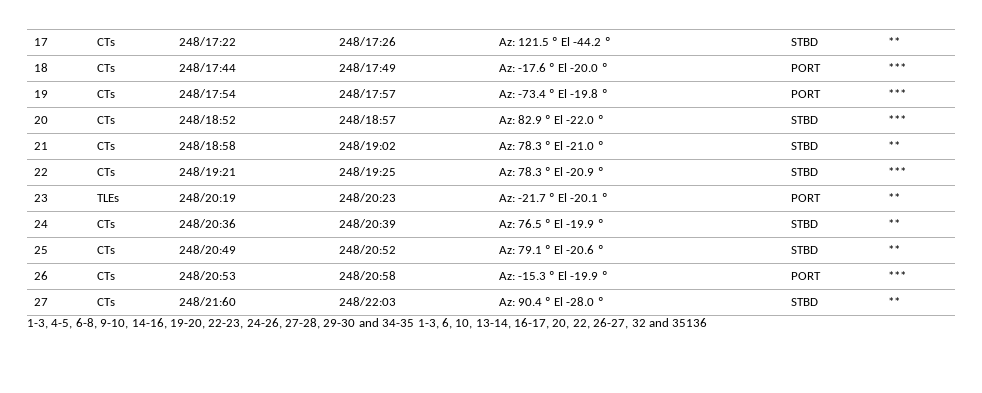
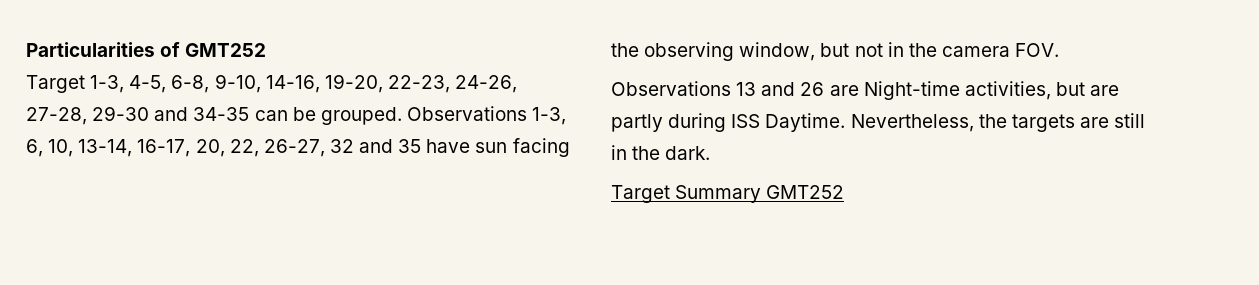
- 17 | CTs | 248/17:22 | 248/17:26 | Az: 121.5 º El -44.2 º | STBD | **
- 18 | CTs | 248/17:44 | 248/17:49 | Az: -17.6 º El -20.0 º | PORT | ***
- 19 | CTs | 248/17:54 | 248/17:57 | Az: -73.4 º El -19.8 º | PORT | ***
- 20 | CTs | 248/18:52 | 248/18:57 | Az: 82.9 º El -22.0 º | STBD | ***
- 21 | CTs | 248/18:58 | 248/19:02 | Az: 78.3 º El -21.0 º | STBD | **
- 22 | CTs | 248/19:21 | 248/19:25 | Az: 78.3 º El -20.9 º | STBD | ***
- 23 | TLEs | 248/20:19 | 248/20:23 | Az: -21.7 º El -20.1 º | PORT | **
- 24 | CTs | 248/20:36 | 248/20:39 | Az: 76.5 º El -19.9 º | STBD | **
- 25 | CTs | 248/20:49 | 248/20:52 | Az: 79.1 º El -20.6 º | STBD | **
- 26 | CTs | 248/20:53 | 248/20:58 | Az: -15.3 º El -19.9 º | PORT | ***
- 27 | CTs | 248/21:60 | 248/22:03 | Az: 90.4 º El -28.0 º | STBD | **
- 1-3, 4-5, 6-8, 9-10, 14-16, 19-20, 22-23, 24-26, 27-28, 29-30 and 34-35 1-3, 6, 10, 13-14, 16-17, 20, 22, 26-27, 32 and 35136
+ Particularities of GMT252
+ Target 1-3, 4-5, 6-8, 9-10, 14-16, 19-20, 22-23, 24-26, 27-28, 29-30 and 34-35 can be grouped. Observations 1-3, 6, 10, 13-14, 16-17, 20, 22, 26-27, 32 and 35 have sun facing the observing window, but not in the camera FOV.
+ Observations 13 and 26 are Night-time activities, but are partly during ISS Daytime. Nevertheless, the targets are still in the dark.
+ Target Summary GMT252

